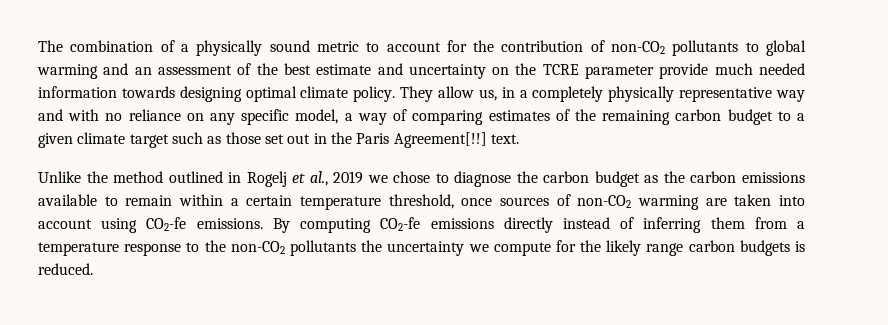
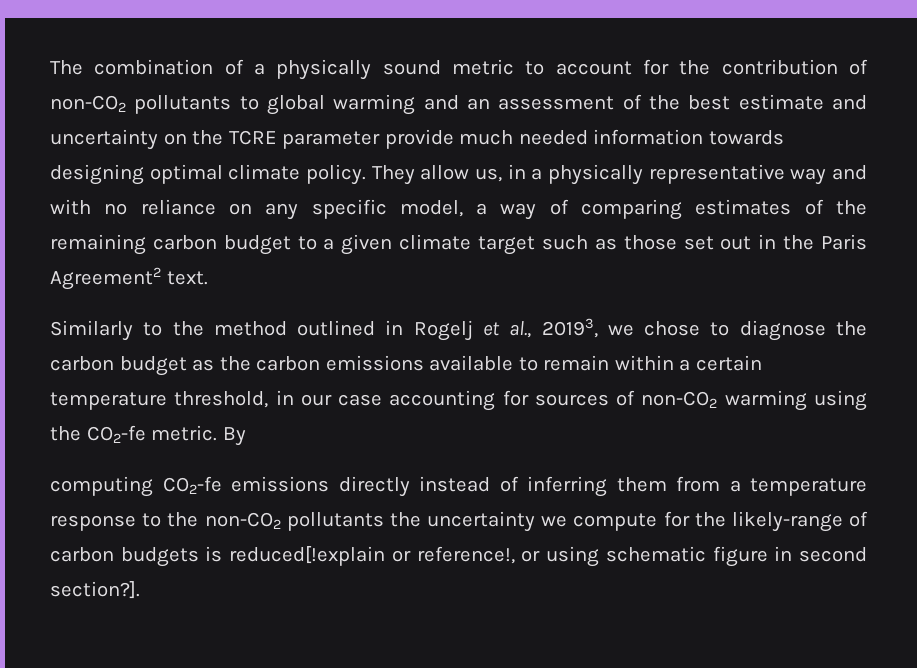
- They allow us, in a completely physically representative way and with no reliance on any specific model, a way of comparing estimates of the remaining carbon budget to a given climate target such as those set out in the Paris Agreement[!!] text.
+ They allow us, in a physically representative way and with no reliance on any specific model, a way of comparing estimates of the remaining carbon budget to a given climate target such as those set out in the Paris Agreement2 text.
- Unlike the method outlined in Rogelj et al., 2019 we chose to diagnose the carbon budget as the carbon emissions available to remain within a certain temperature threshold, once sources of non-CO2 warming are taken into account using CO2-fe emissions.
+ Similarly to the method outlined in Rogelj et al., 20193, we chose to diagnose the carbon budget as the carbon emissions available to remain within a certain temperature threshold, in our case accounting for sources of non-CO2 warming using the CO2-fe metric.
- By computing CO2-fe emissions directly instead of inferring them from a temperature response to the non-CO2 pollutants the uncertainty we compute for the likely range carbon budgets is reduced.
+ By
+ computing CO2-fe emissions directly instead of inferring them from a temperature response to the non-CO2 pollutants the uncertainty we compute for the likely-range of carbon budgets is reduced[!explain or reference!, or using schematic figure in second section?].

